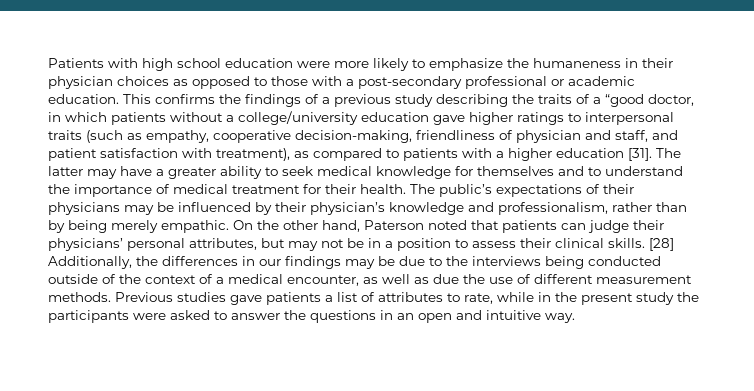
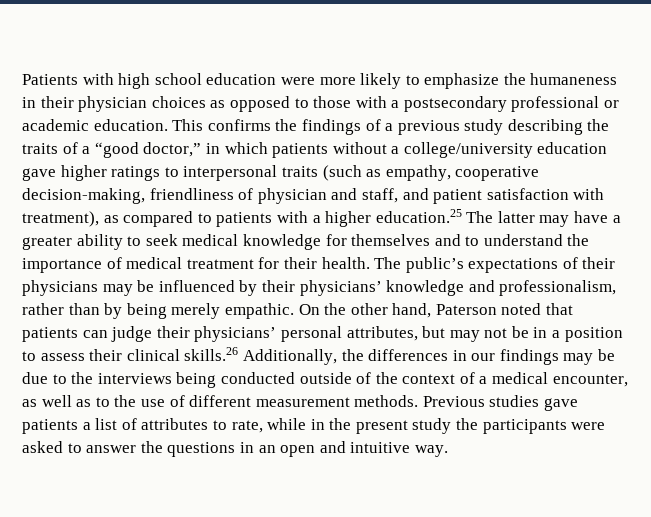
- Patients with high school education were more likely to emphasize the humaneness in their physician choices as opposed to those with a post-secondary professional or academic education.
+ Patients with high school education were more likely to emphasize the humaneness in their physician choices as opposed to those with a postsecondary professional or academic education.
- This confirms the findings of a previous study describing the traits of a “good doctor, in which patients without a college/university education gave higher ratings to interpersonal traits (such as empathy, cooperative decision-making, friendliness of physician and staff, and patient satisfaction with treatment), as compared to patients with a higher education [31]. The latter may have a greater ability to seek medical knowledge for themselves and to understand the importance of medical treatment for their health.
+ This confirms the findings of a previous study describing the traits of a “good doctor,” in which patients without a college/university education gave higher ratings to interpersonal traits (such as empathy, cooperative decision-making, friendliness of physician and staff, and patient satisfaction with treatment), as compared to patients with a higher education.25 The latter may have a greater ability to seek medical knowledge for themselves and to understand the importance of medical treatment for their health.
- The public’s expectations of their physicians may be influenced by their physician’s knowledge and professionalism, rather than by being merely empathic.
+ The public’s expectations of their physicians may be influenced by their physicians’ knowledge and professionalism, rather than by being merely empathic.
- On the other hand, Paterson noted that patients can judge their physicians’ personal attributes, but may not be in a position to assess their clinical skills. [28] Additionally, the differences in our findings may be due to the interviews being conducted outside of the context of a medical encounter, as well as due the use of different measurement methods.
+ On the other hand, Paterson noted that patients can judge their physicians’ personal attributes, but may not be in a position to assess their clinical skills.26 Additionally, the differences in our findings may be due to the interviews being conducted outside of the context of a medical encounter, as well as to the use of different measurement methods.

